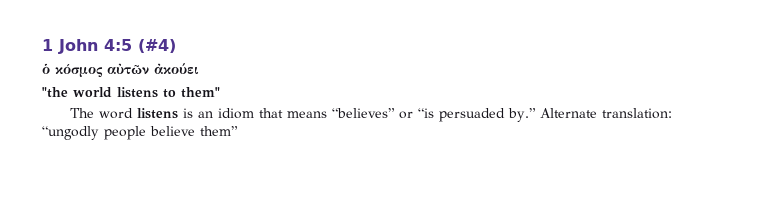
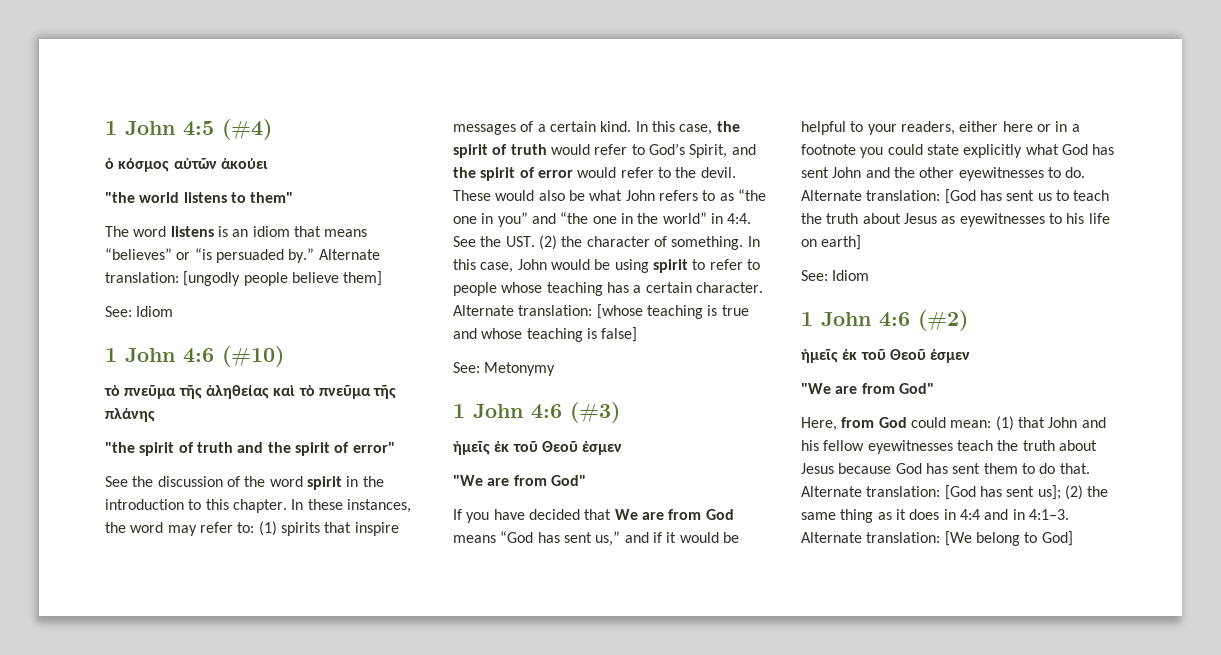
- Alternate translation: “ungodly people believe them”
+ Alternate translation: [ungodly people believe them]
+ See: Idiom
+ 1 John 4:6 (#10)
+ τὸ πνεῦμα τῆς ἀληθείας καὶ τὸ πνεῦμα τῆς πλάνης
+ "the spirit of truth and the spirit of error"
+ See the discussion of the word spirit in the introduction to this chapter. In these instances, the word may refer to: (1) spirits that inspire messages of a certain kind. In this case, the spirit of truth would refer to God’s Spirit, and the spirit of error would refer to the devil. These would also be what John refers to as “the one in you” and “the one in the world” in 4:4. See the UST. (2) the character of something. In this case, John would be using spirit to refer to people whose teaching has a certain character. Alternate translation: [whose teaching is true and whose teaching is false]
+ See: Metonymy
+ 1 John 4:6 (#3)
+ ἡμεῖς ἐκ τοῦ Θεοῦ ἐσμεν
+ "We are from God"
+ If you have decided that We are from God means “God has sent us,” and if it would be helpful to your readers, either here or in a footnote you could state explicitly what God has sent John and the other eyewitnesses to do. Alternate translation: [God has sent us to teach the truth about Jesus as eyewitnesses to his life on earth]
+ See: Idiom
+ 1 John 4:6 (#2)
+ ἡμεῖς ἐκ τοῦ Θεοῦ ἐσμεν
+ "We are from God"
+ Here, from God could mean: (1) that John and his fellow eyewitnesses teach the truth about Jesus because God has sent them to do that. Alternate translation: [God has sent us]; (2) the same thing as it does in 4:4 and in 4:1–3. Alternate translation: [We belong to God]

